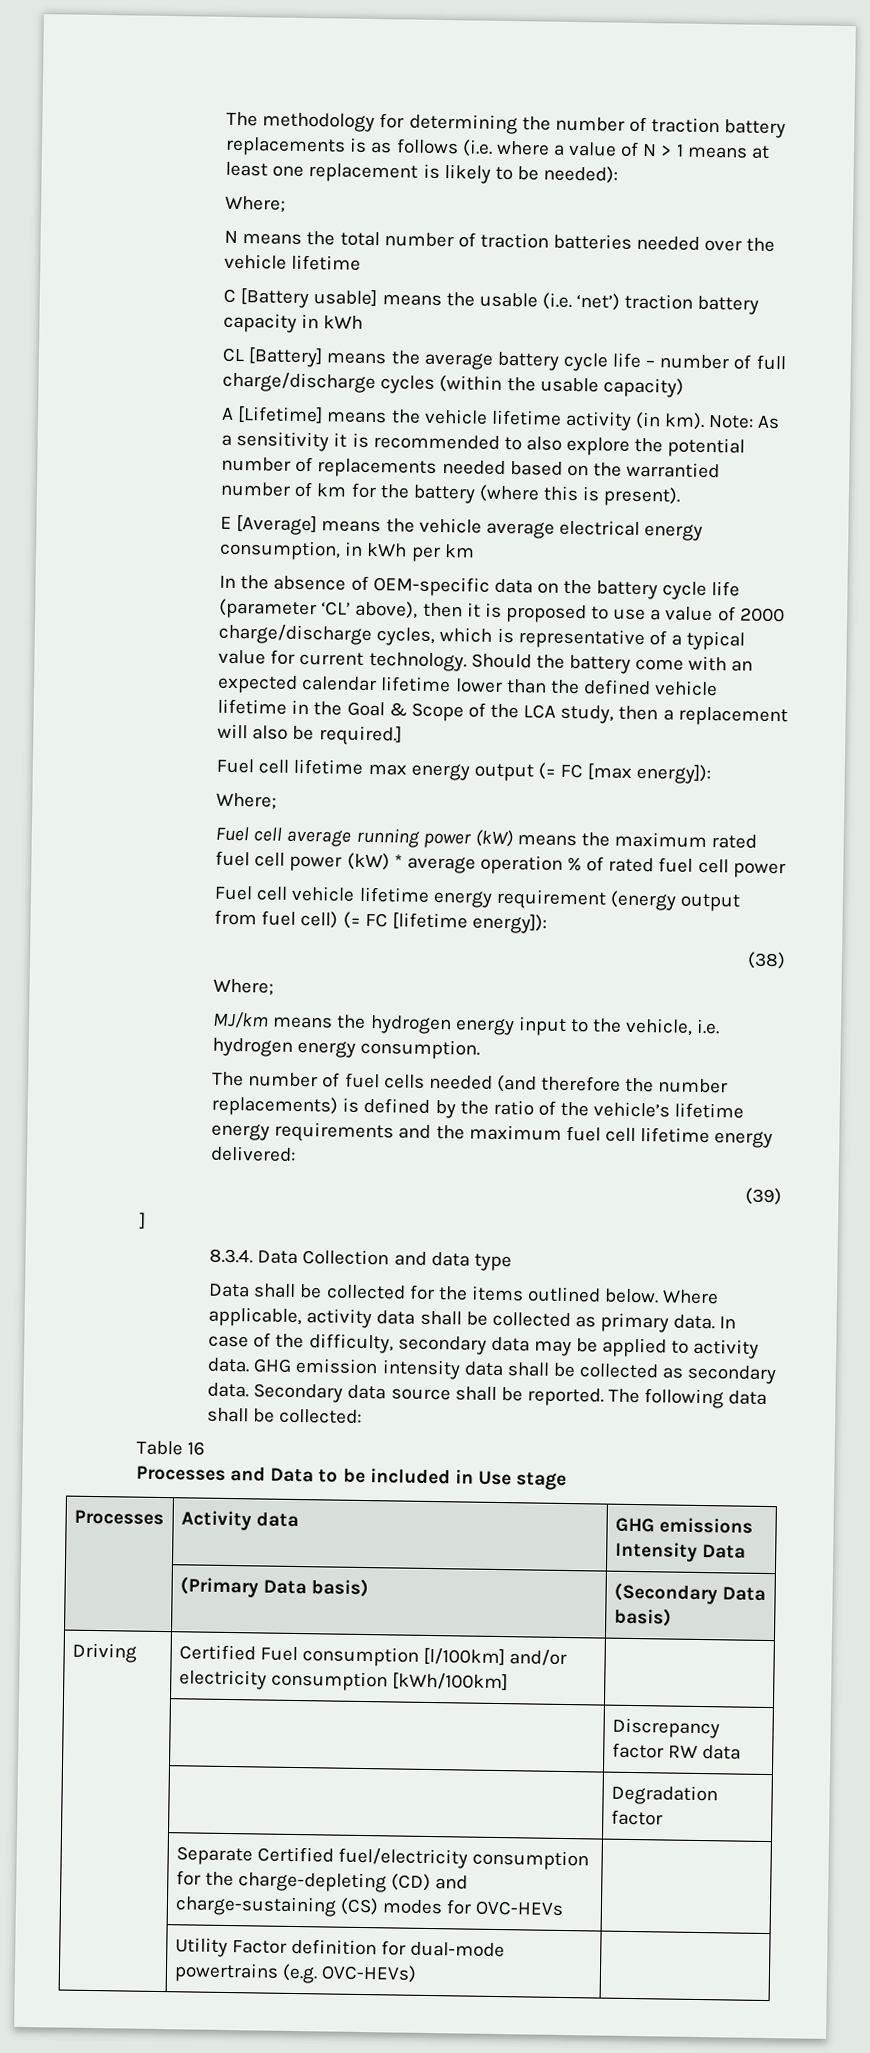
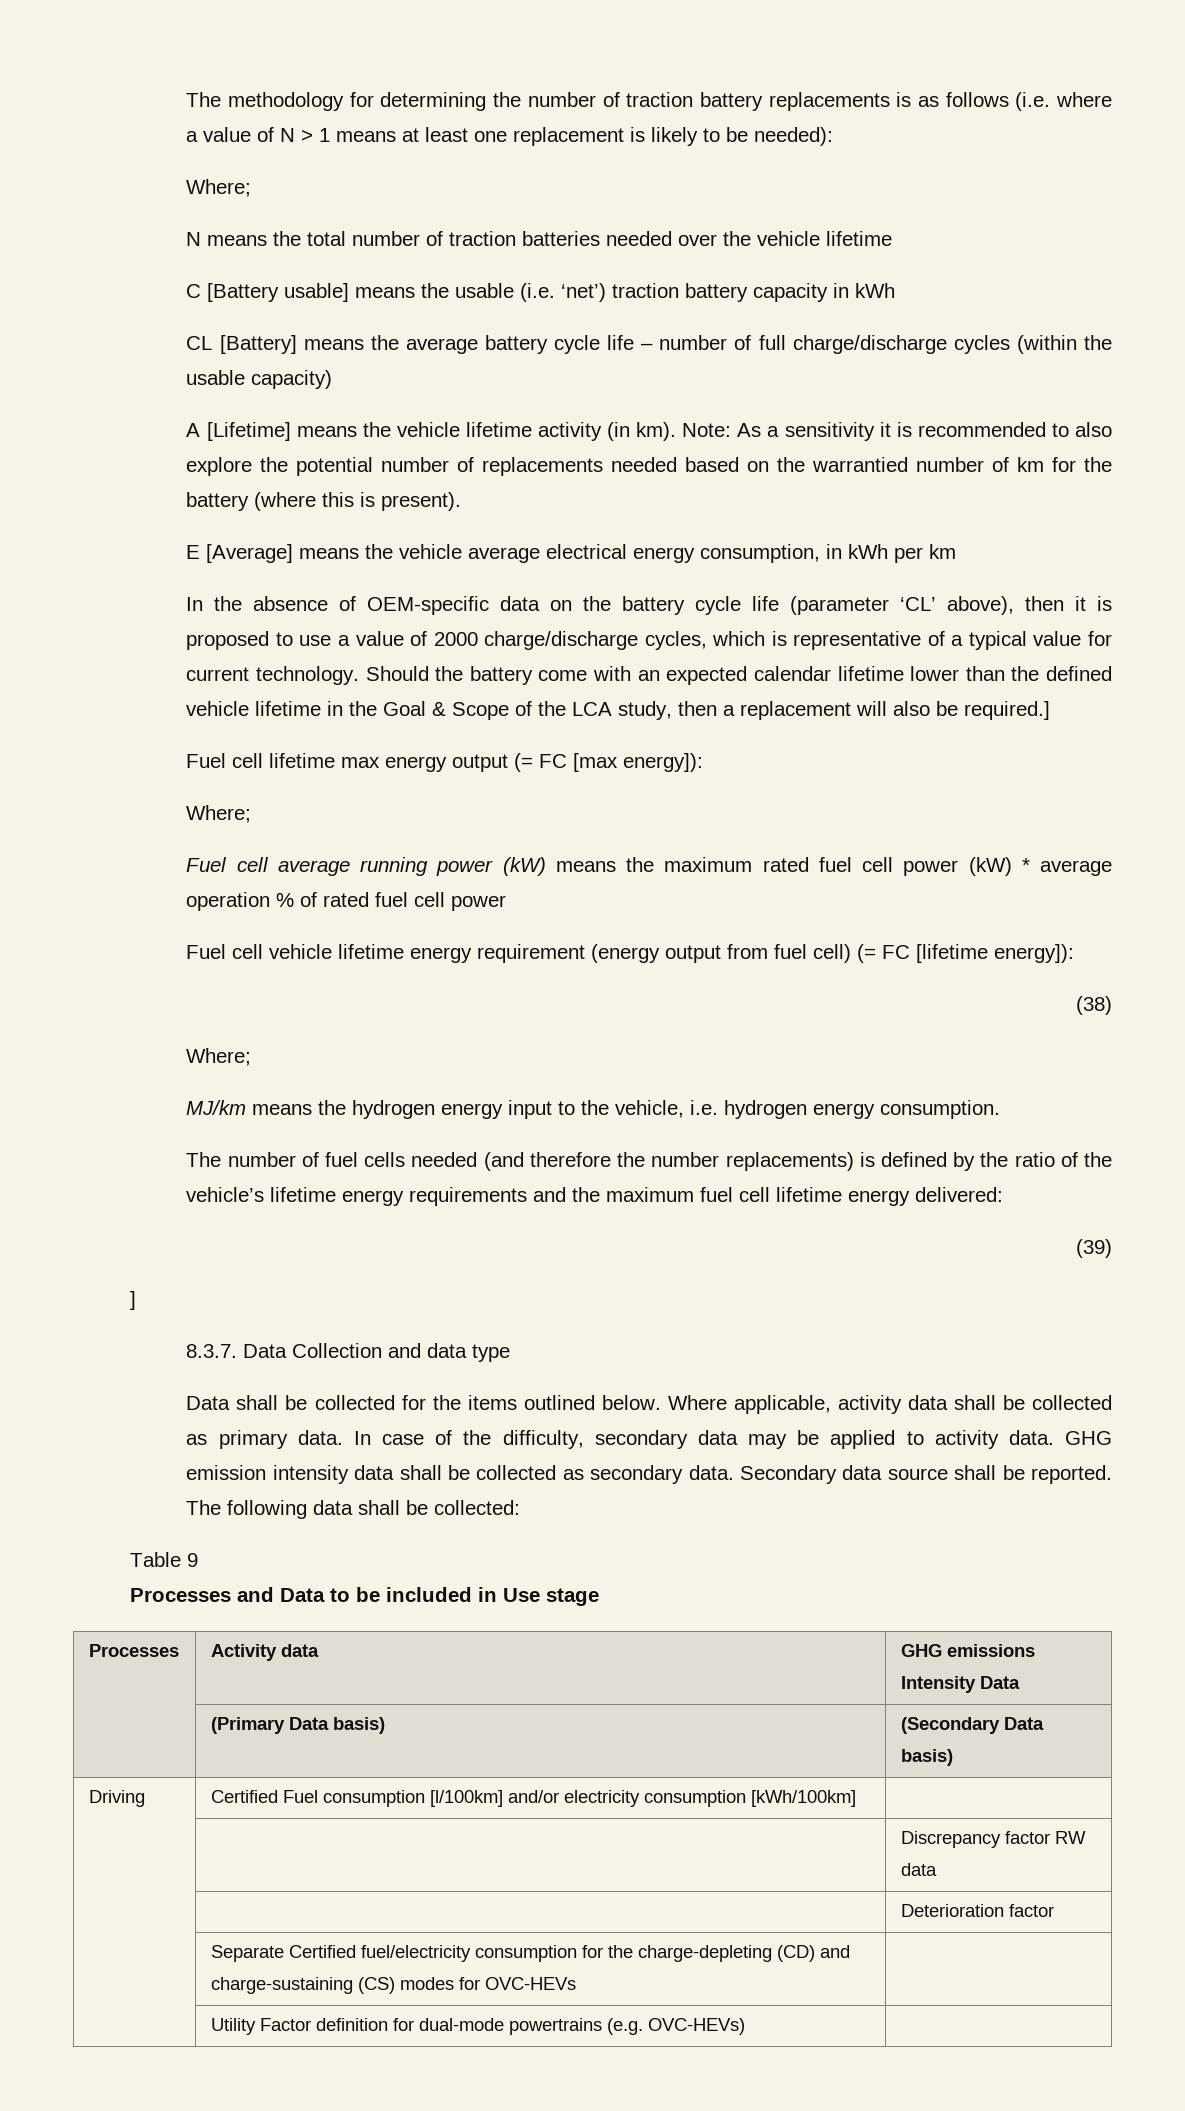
- 8.3.4. Data Collection and data type
+ 8.3.7. Data Collection and data type
- Table 16
+ Table 9
- | | Degradation factor
+ | | Deterioration factor

